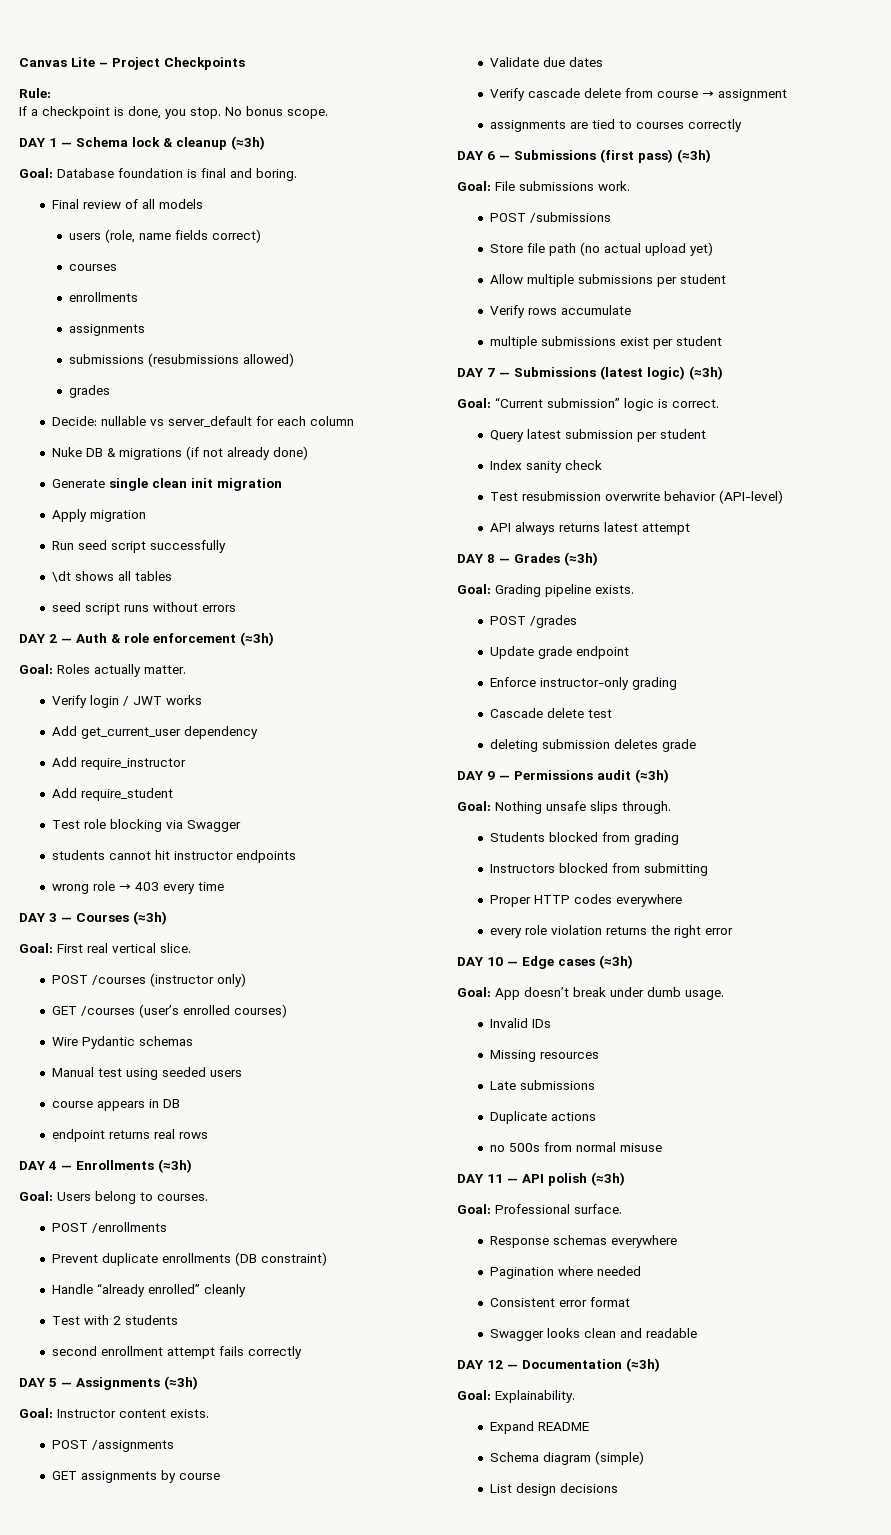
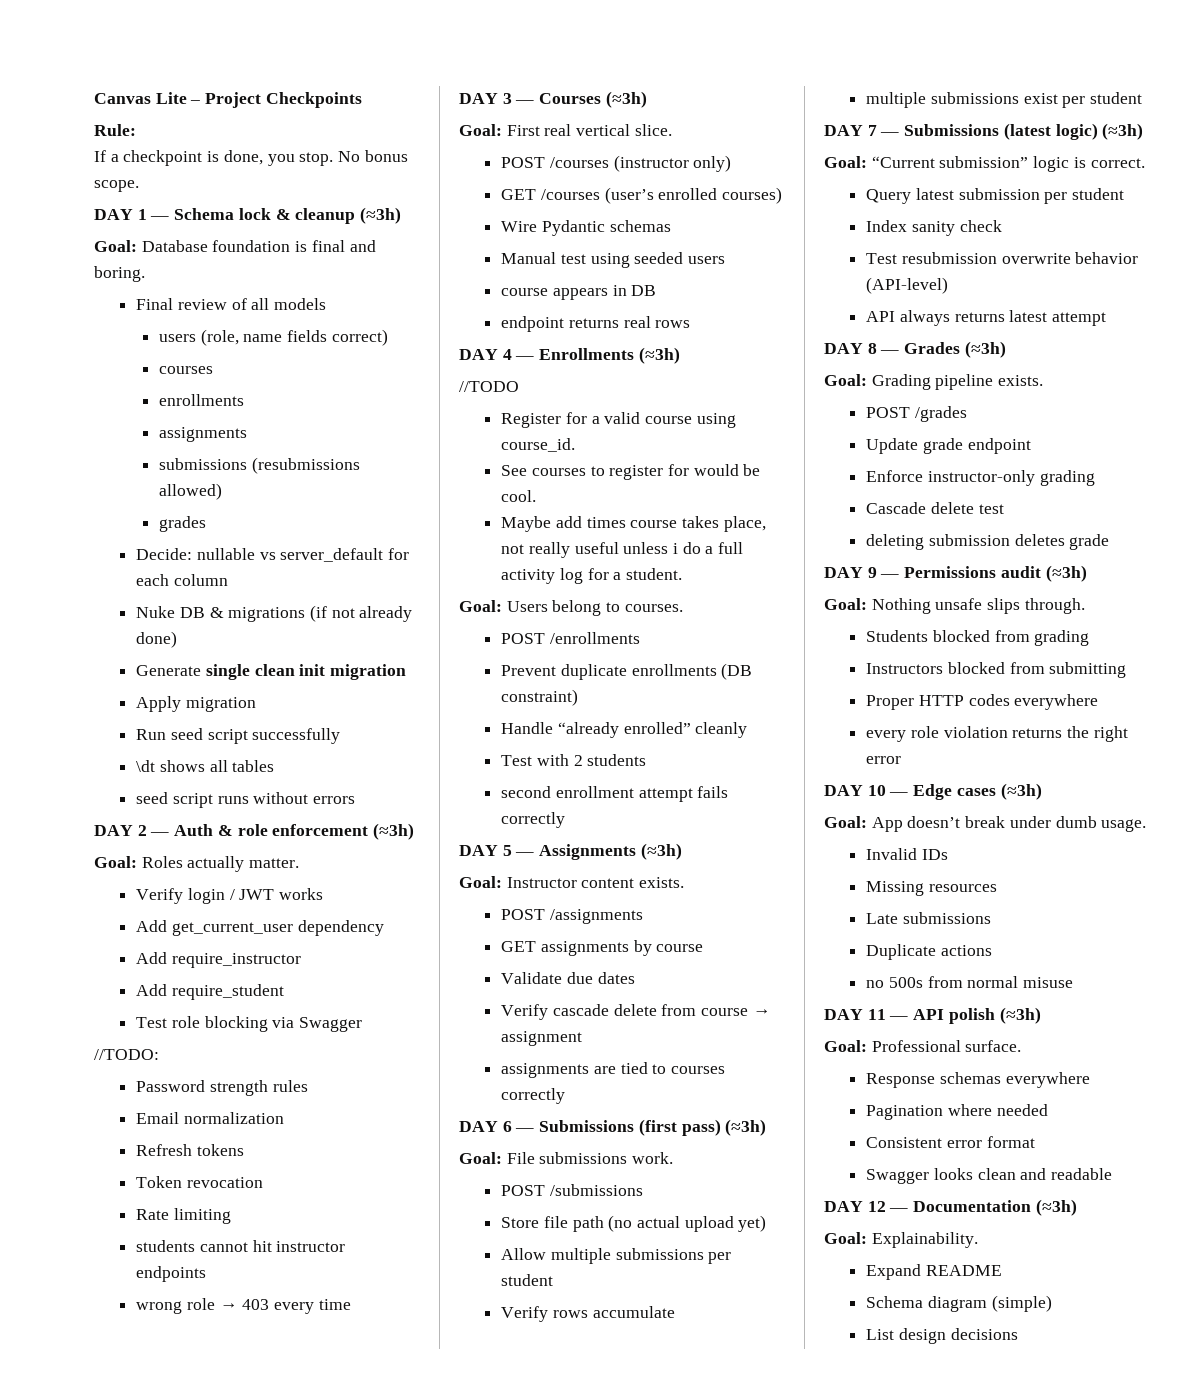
+ //TODO:
+ Password strength rules
+ Email normalization
+ Refresh tokens
+ Token revocation
+ Rate limiting
+ //TODO
+ Register for a valid course using course_id.
+ See courses to register for would be cool.
+ Maybe add times course takes place, not really useful unless i do a full activity log for a student.

